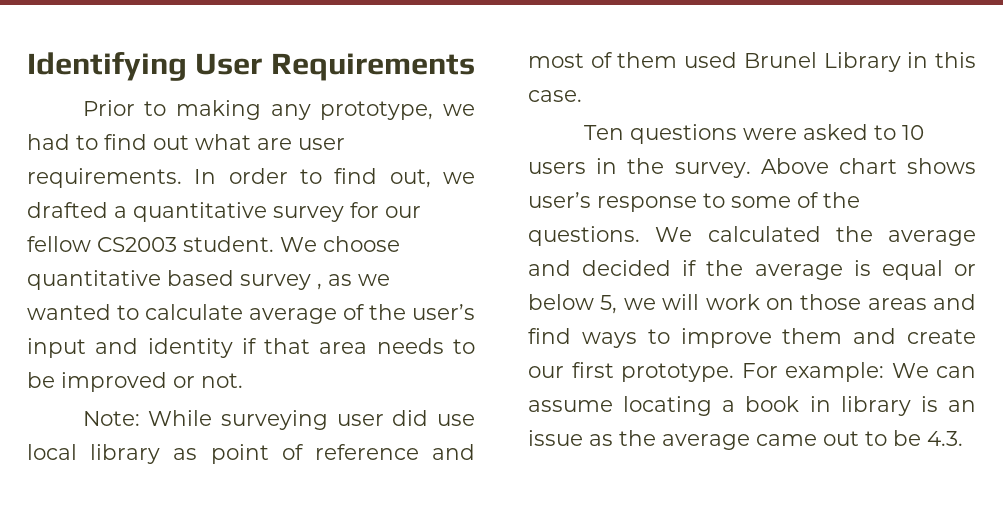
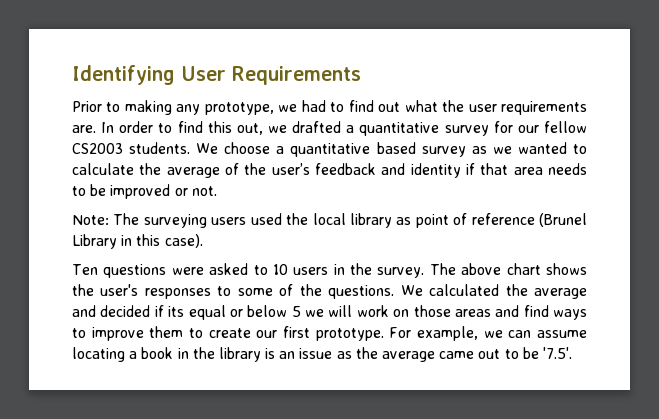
- Prior to making any prototype, we had to find out what are user requirements.
+ Prior to making any prototype, we had to find out what the user requirements are.
- In order to find out, we drafted a quantitative survey for our fellow CS2003 student.
+ In order to find this out, we drafted a quantitative survey for our fellow CS2003 students.
- We choose quantitative based survey , as we wanted to calculate average of the user’s input and identity if that area needs to be improved or not.
+ We choose a quantitative based survey as we wanted to calculate the average of the user’s feedback and identity if that area needs to be improved or not.
- Note: While surveying user did use local library as point of reference and most of them used Brunel Library in this case.
+ Note: The surveying users used the local library as point of reference (Brunel Library in this case).
- Above chart shows user’s response to some of the questions.
+ The above chart shows the user's responses to some of the questions.
- We calculated the average and decided if the average is equal or below 5, we will work on those areas and find ways to improve them and create our first prototype.
+ We calculated the average and decided if its equal or below 5 we will work on those areas and find ways to improve them to create our first prototype.
- For example: We can assume locating a book in library is an issue as the average came out to be 4.3.
+ For example, we can assume locating a book in the library is an issue as the average came out to be '7.5'.

